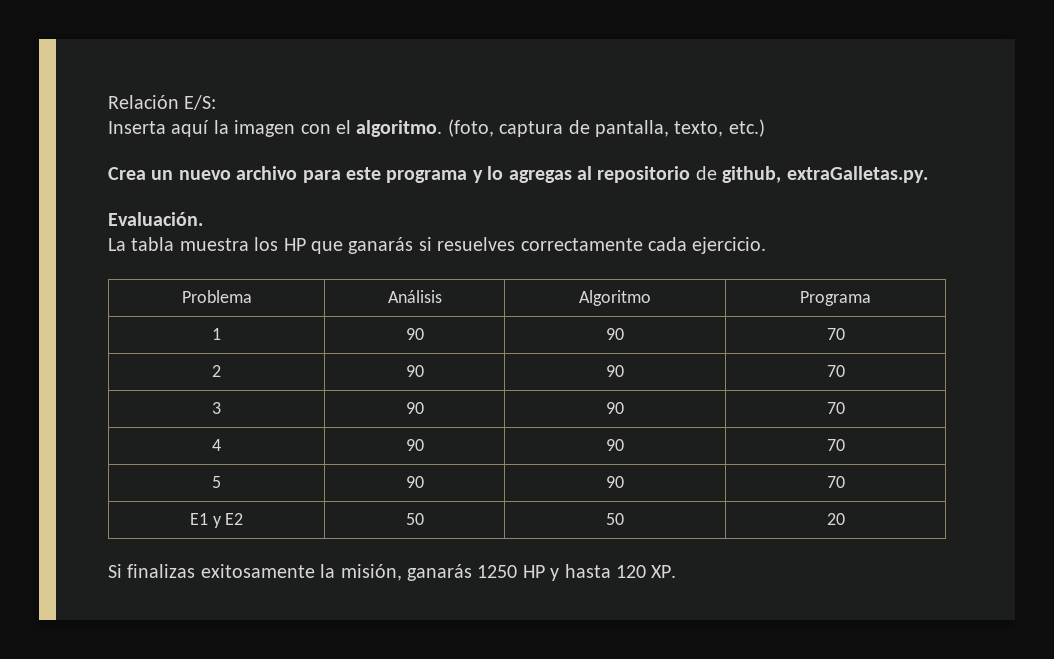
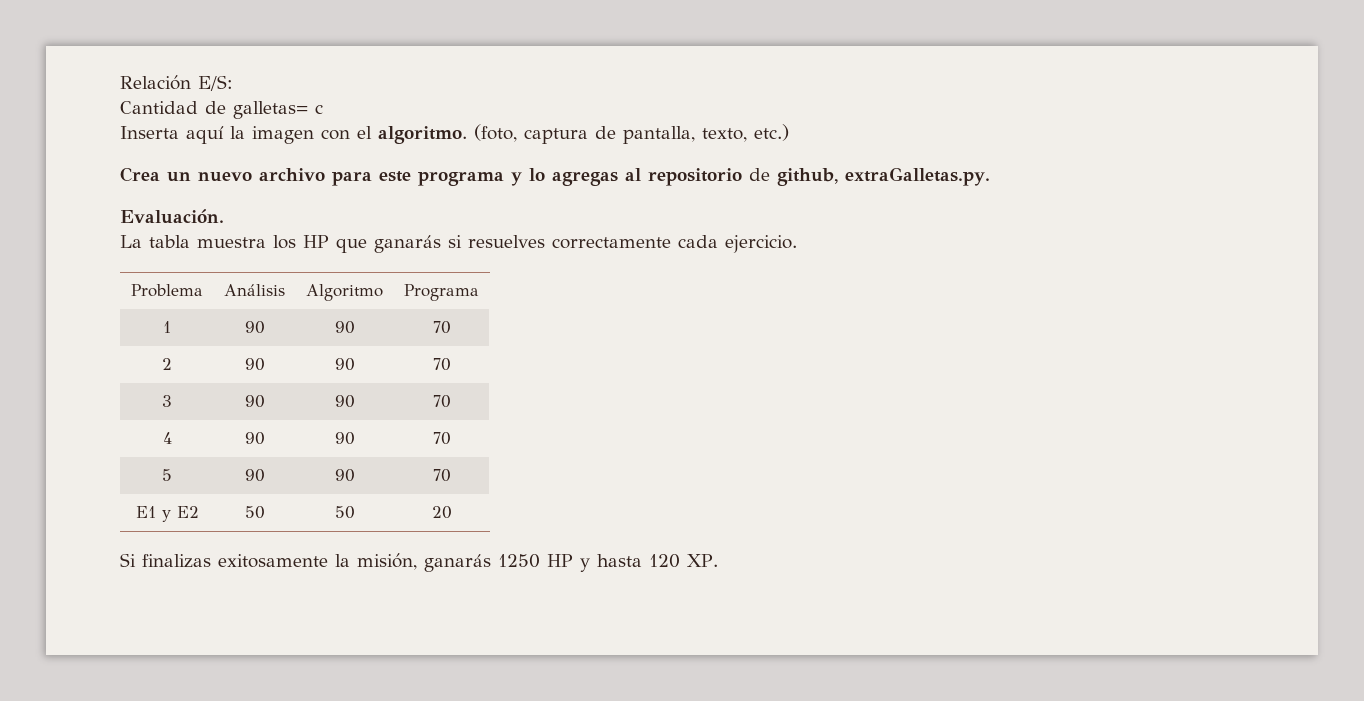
+ Cantidad de galletas= c

